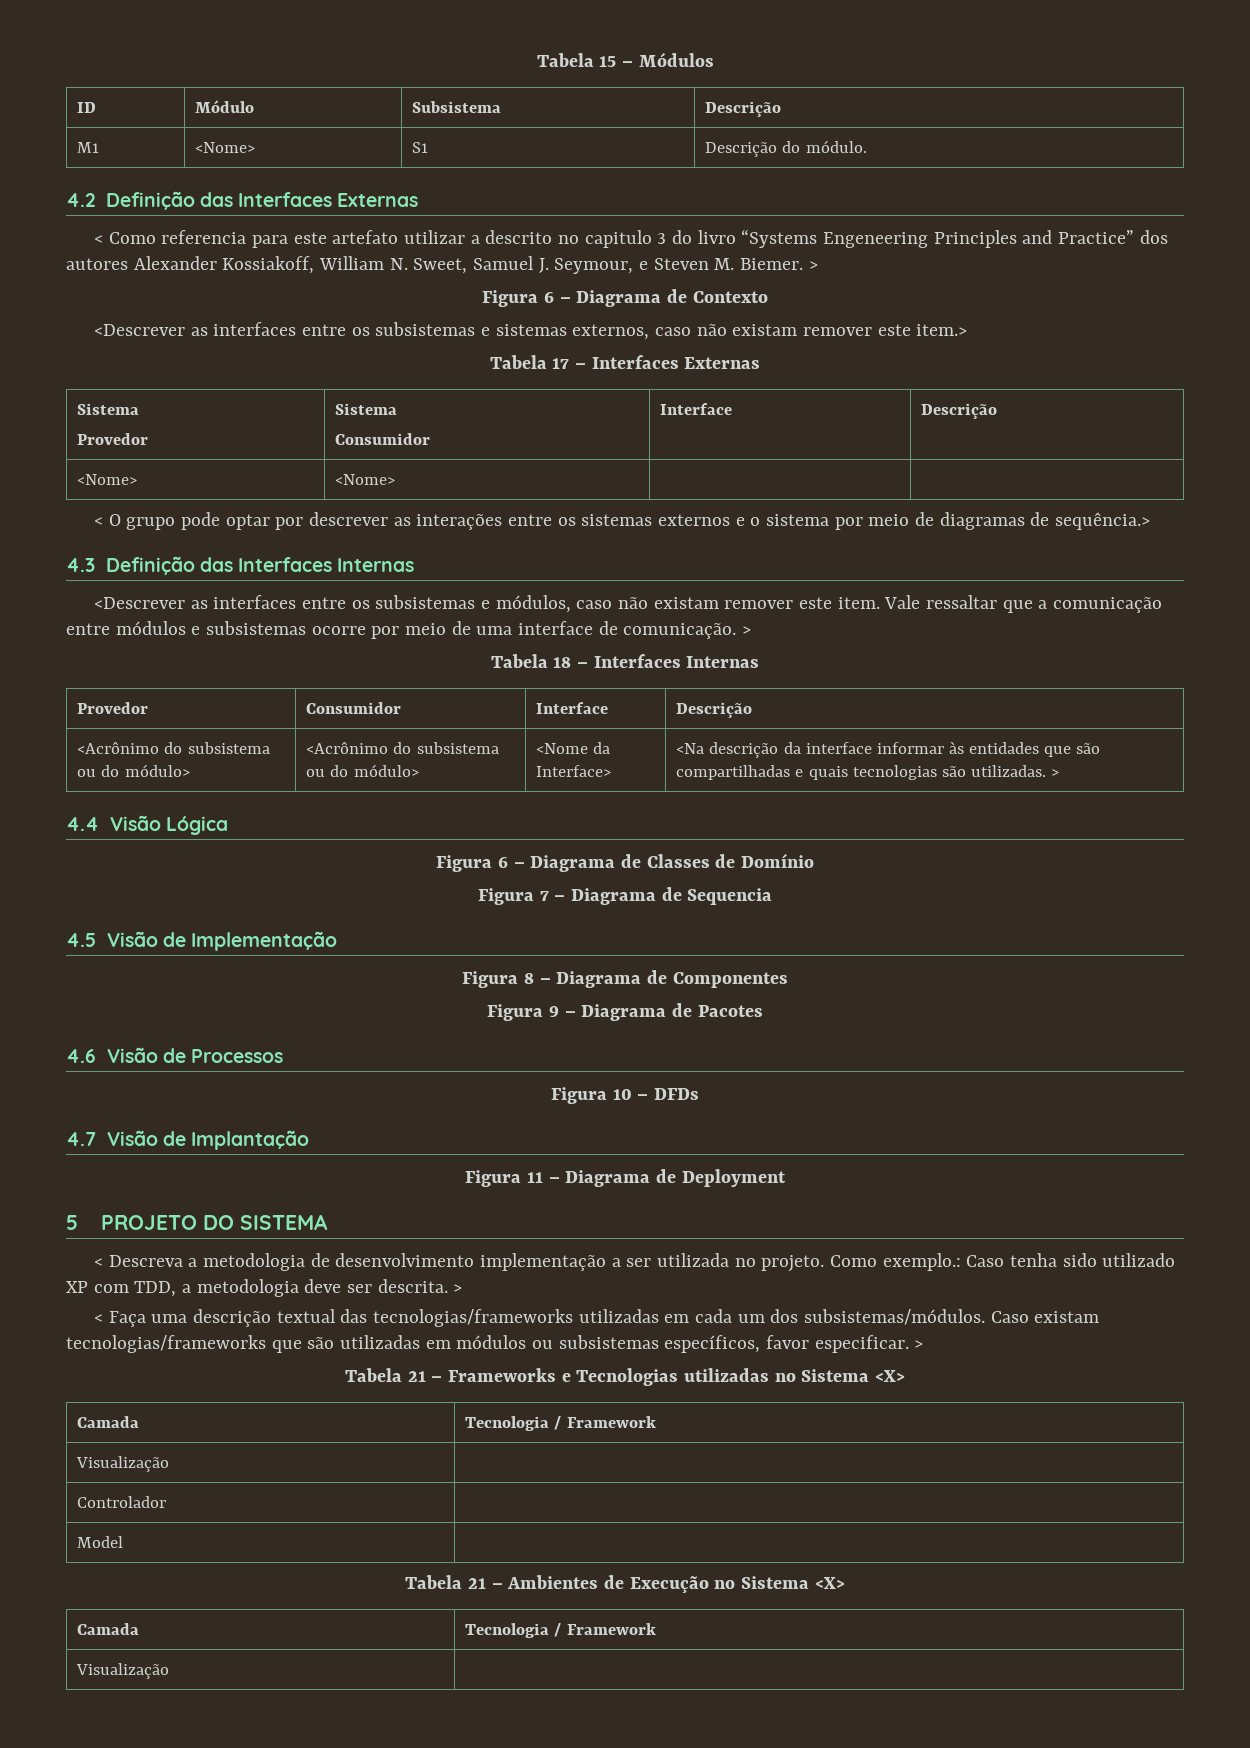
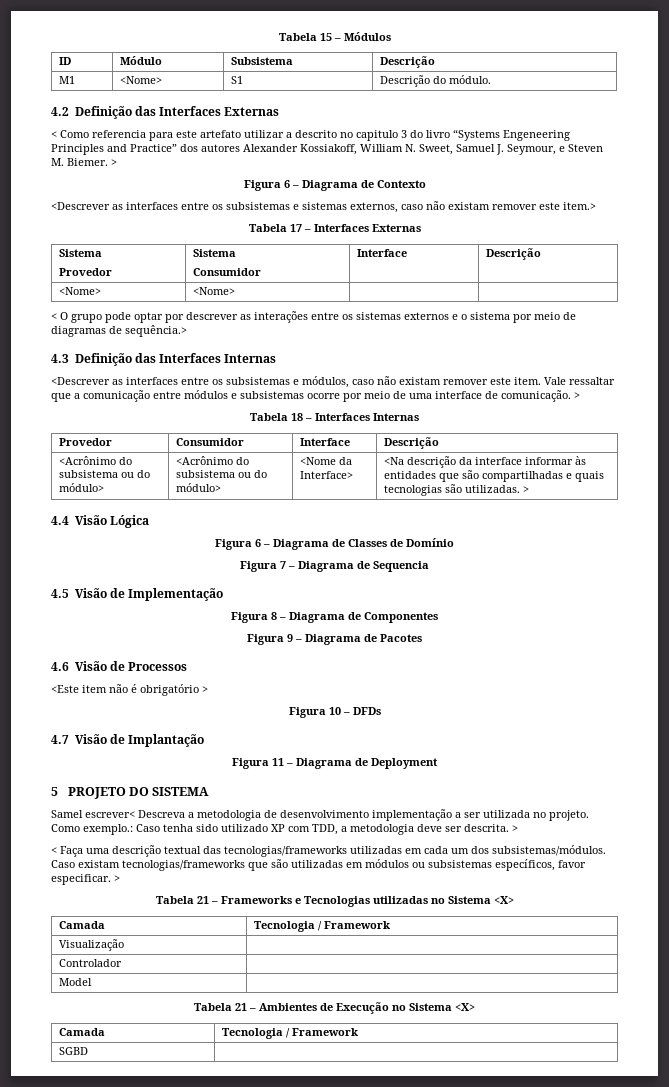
+ <Este item não é obrigatório >
- < Descreva a metodologia de desenvolvimento implementação a ser utilizada no projeto.
+ Samel escrever< Descreva a metodologia de desenvolvimento implementação a ser utilizada no projeto.
  Tabela 21 – Ambientes de Execução no Sistema <X>
  Camada | Tecnologia / Framework
- Visualização |
+ SGBD |

